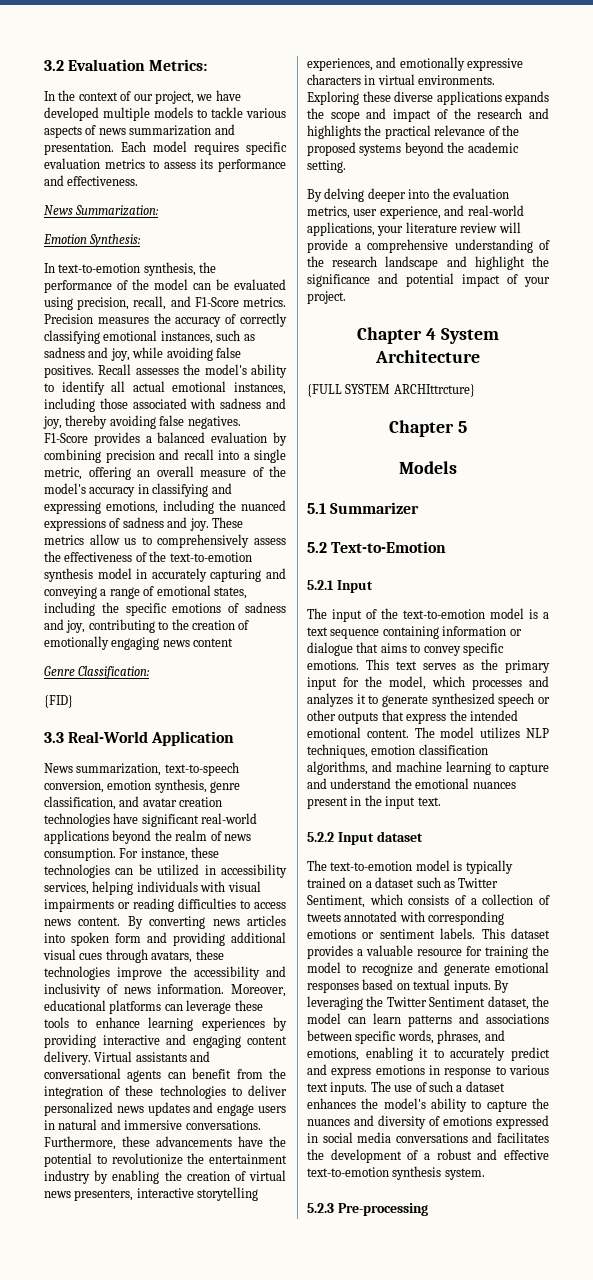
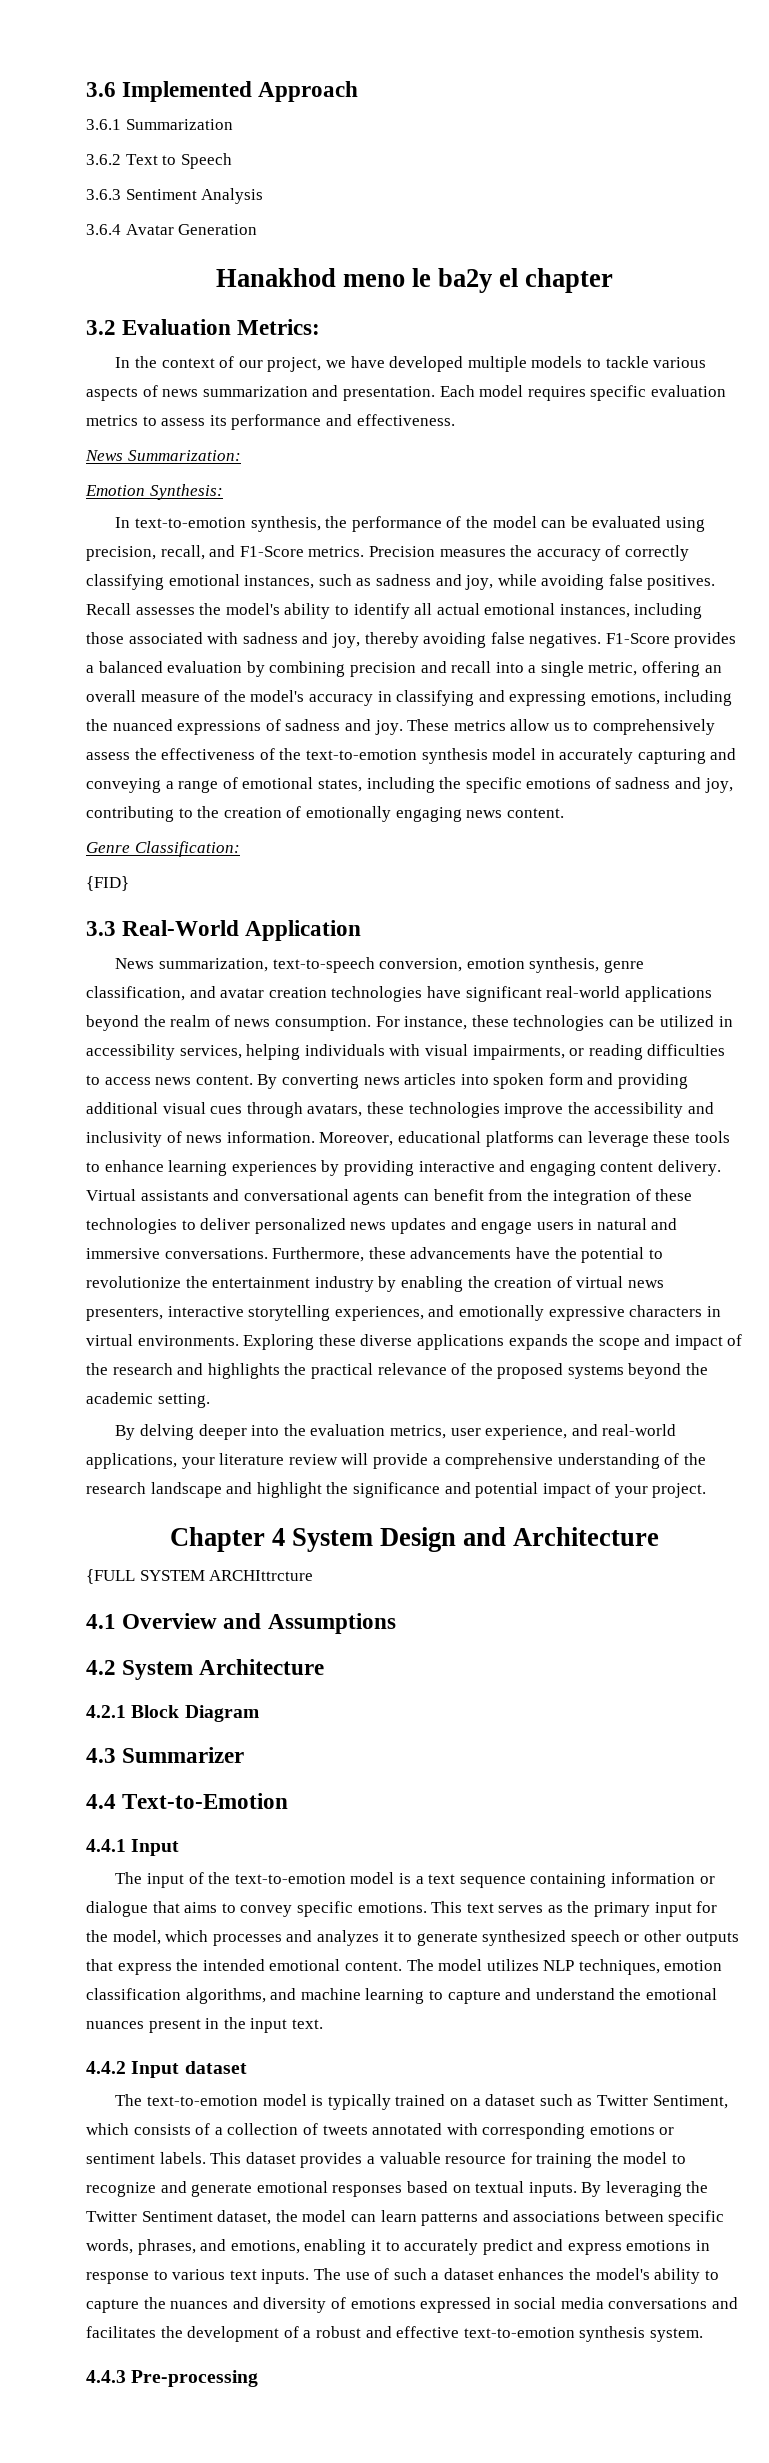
+ 3.6 Implemented Approach
+ 3.6.1 Summarization
+ 3.6.2 Text to Speech
+ 3.6.3 Sentiment Analysis
+ 3.6.4 Avatar Generation
+ Hanakhod meno le ba2y el chapter
- These metrics allow us to comprehensively assess the effectiveness of the text-to-emotion synthesis model in accurately capturing and conveying a range of emotional states, including the specific emotions of sadness and joy, contributing to the creation of emotionally engaging news content
+ These metrics allow us to comprehensively assess the effectiveness of the text-to-emotion synthesis model in accurately capturing and conveying a range of emotional states, including the specific emotions of sadness and joy, contributing to the creation of emotionally engaging news content.
- For instance, these technologies can be utilized in accessibility services, helping individuals with visual impairments or reading difficulties to access news content.
+ For instance, these technologies can be utilized in accessibility services, helping individuals with visual impairments, or reading difficulties to access news content.
- Chapter 4 System Architecture
+ Chapter 4 System Design and Architecture
- {FULL SYSTEM ARCHIttrcture}
- Chapter 5
- Models
- 5.1 Summarizer
+ {FULL SYSTEM ARCHIttrcture
+ 4.1 Overview and Assumptions
+ 4.2 System Architecture
+ 4.2.1 Block Diagram
+ 4.3 Summarizer
- 5.2 Text-to-Emotion
+ 4.4 Text-to-Emotion
- 5.2.1 Input
+ 4.4.1 Input
- 5.2.2 Input dataset
+ 4.4.2 Input dataset
- 5.2.3 Pre-processing
+ 4.4.3 Pre-processing

